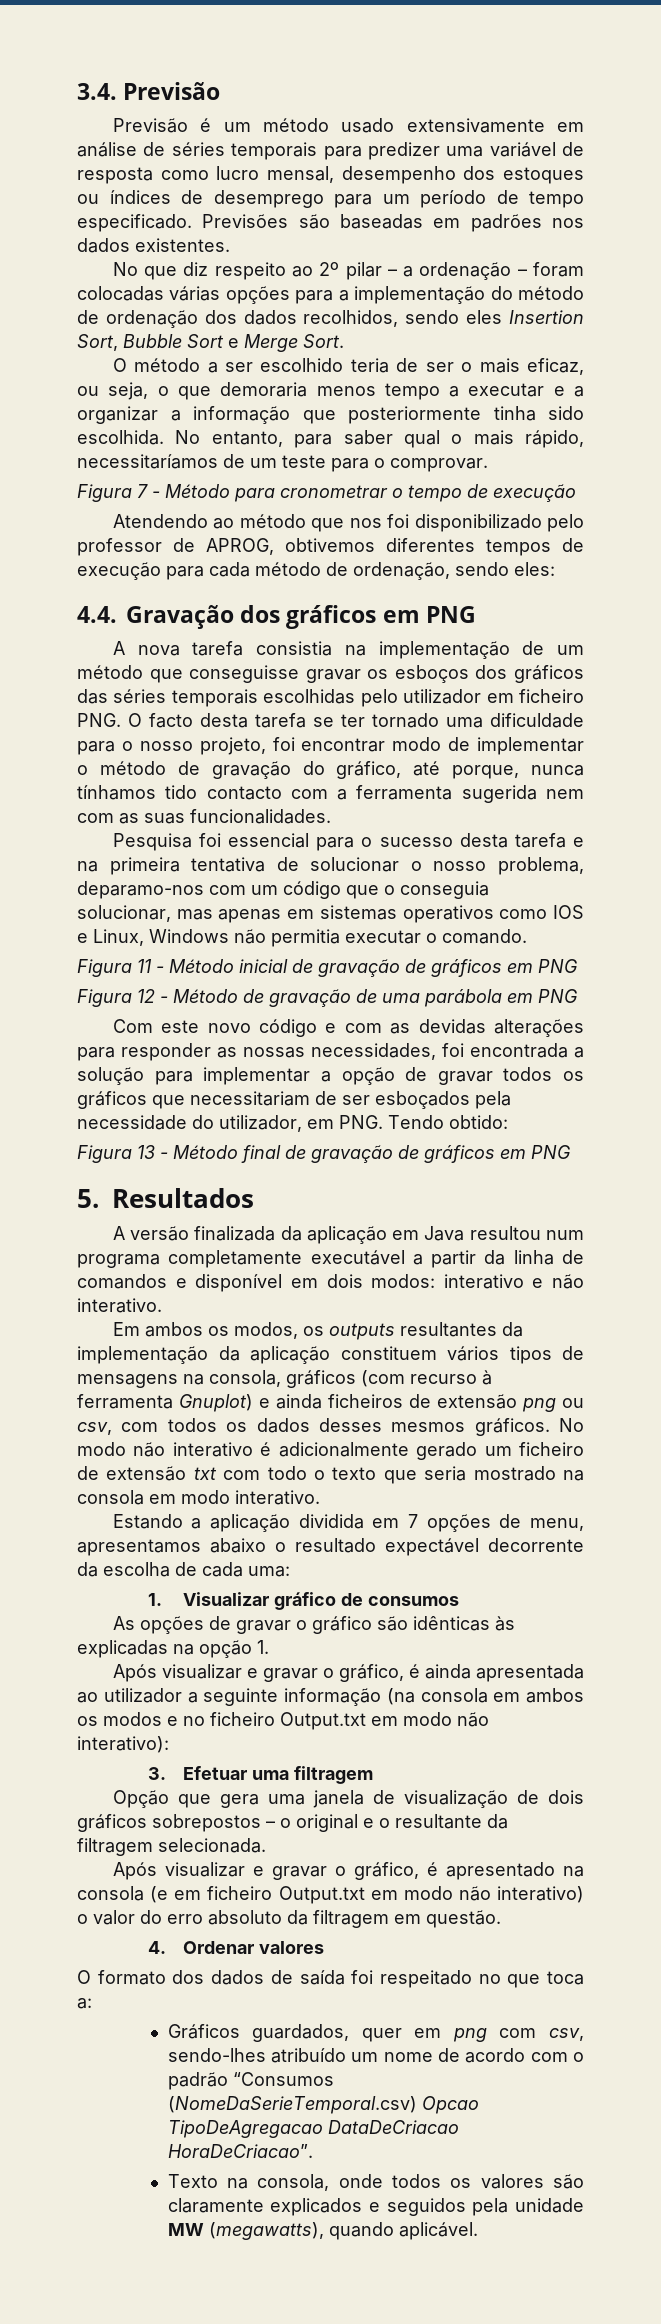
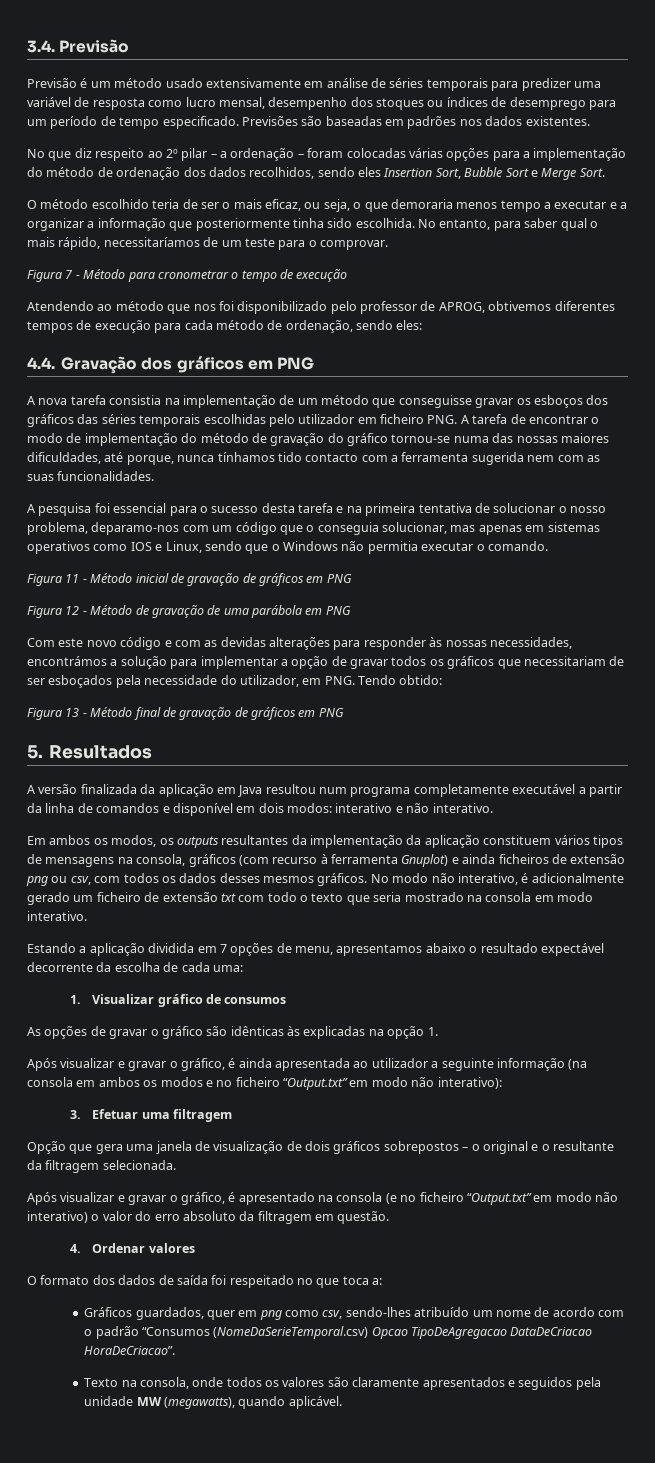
- Previsão é um método usado extensivamente em análise de séries temporais para predizer uma variável de resposta como lucro mensal, desempenho dos estoques ou índices de desemprego para um período de tempo especificado.
+ Previsão é um método usado extensivamente em análise de séries temporais para predizer uma variável de resposta como lucro mensal, desempenho dos stoques ou índices de desemprego para um período de tempo especificado.
- O método a ser escolhido teria de ser o mais eficaz, ou seja, o que demoraria menos tempo a executar e a organizar a informação que posteriormente tinha sido escolhida.
+ O método escolhido teria de ser o mais eficaz, ou seja, o que demoraria menos tempo a executar e a organizar a informação que posteriormente tinha sido escolhida.
- A nova tarefa consistia na implementação de um método que conseguisse gravar os esboços dos gráficos das séries temporais escolhidas pelo utilizador em ficheiro PNG. O facto desta tarefa se ter tornado uma dificuldade para o nosso projeto, foi encontrar modo de implementar o método de gravação do gráfico, até porque, nunca tínhamos tido contacto com a ferramenta sugerida nem com as suas funcionalidades.
+ A nova tarefa consistia na implementação de um método que conseguisse gravar os esboços dos gráficos das séries temporais escolhidas pelo utilizador em ficheiro PNG. A tarefa de encontrar o modo de implementação do método de gravação do gráfico tornou-se numa das nossas maiores dificuldades, até porque, nunca tínhamos tido contacto com a ferramenta sugerida nem com as suas funcionalidades.
- Pesquisa foi essencial para o sucesso desta tarefa e na primeira tentativa de solucionar o nosso problema, deparamo-nos com um código que o conseguia solucionar, mas apenas em sistemas operativos como IOS e Linux, Windows não permitia executar o comando.
+ A pesquisa foi essencial para o sucesso desta tarefa e na primeira tentativa de solucionar o nosso problema, deparamo-nos com um código que o conseguia solucionar, mas apenas em sistemas operativos como IOS e Linux, sendo que o Windows não permitia executar o comando.
- Com este novo código e com as devidas alterações para responder as nossas necessidades, foi encontrada a solução para implementar a opção de gravar todos os gráficos que necessitariam de ser esboçados pela necessidade do utilizador, em PNG. Tendo obtido:
+ Com este novo código e com as devidas alterações para responder às nossas necessidades, encontrámos a solução para implementar a opção de gravar todos os gráficos que necessitariam de ser esboçados pela necessidade do utilizador, em PNG. Tendo obtido:
- No modo não interativo é adicionalmente gerado um ficheiro de extensão txt com todo o texto que seria mostrado na consola em modo interativo.
+ No modo não interativo, é adicionalmente gerado um ficheiro de extensão txt com todo o texto que seria mostrado na consola em modo interativo.
- Após visualizar e gravar o gráfico, é ainda apresentada ao utilizador a seguinte informação (na consola em ambos os modos e no ficheiro Output.txt em modo não interativo):
+ Após visualizar e gravar o gráfico, é ainda apresentada ao utilizador a seguinte informação (na consola em ambos os modos e no ficheiro “Output.txt” em modo não interativo):
- Após visualizar e gravar o gráfico, é apresentado na consola (e em ficheiro Output.txt em modo não interativo) o valor do erro absoluto da filtragem em questão.
+ Após visualizar e gravar o gráfico, é apresentado na consola (e no ficheiro “Output.txt” em modo não interativo) o valor do erro absoluto da filtragem em questão.
- Gráficos guardados, quer em png com csv, sendo-lhes atribuído um nome de acordo com o padrão “Consumos (NomeDaSerieTemporal.csv) Opcao TipoDeAgregacao DataDeCriacao HoraDeCriacao”.
+ Gráficos guardados, quer em png como csv, sendo-lhes atribuído um nome de acordo com o padrão “Consumos (NomeDaSerieTemporal.csv) Opcao TipoDeAgregacao DataDeCriacao HoraDeCriacao”.
- Texto na consola, onde todos os valores são claramente explicados e seguidos pela unidade MW (megawatts), quando aplicável.
+ Texto na consola, onde todos os valores são claramente apresentados e seguidos pela unidade MW (megawatts), quando aplicável.

